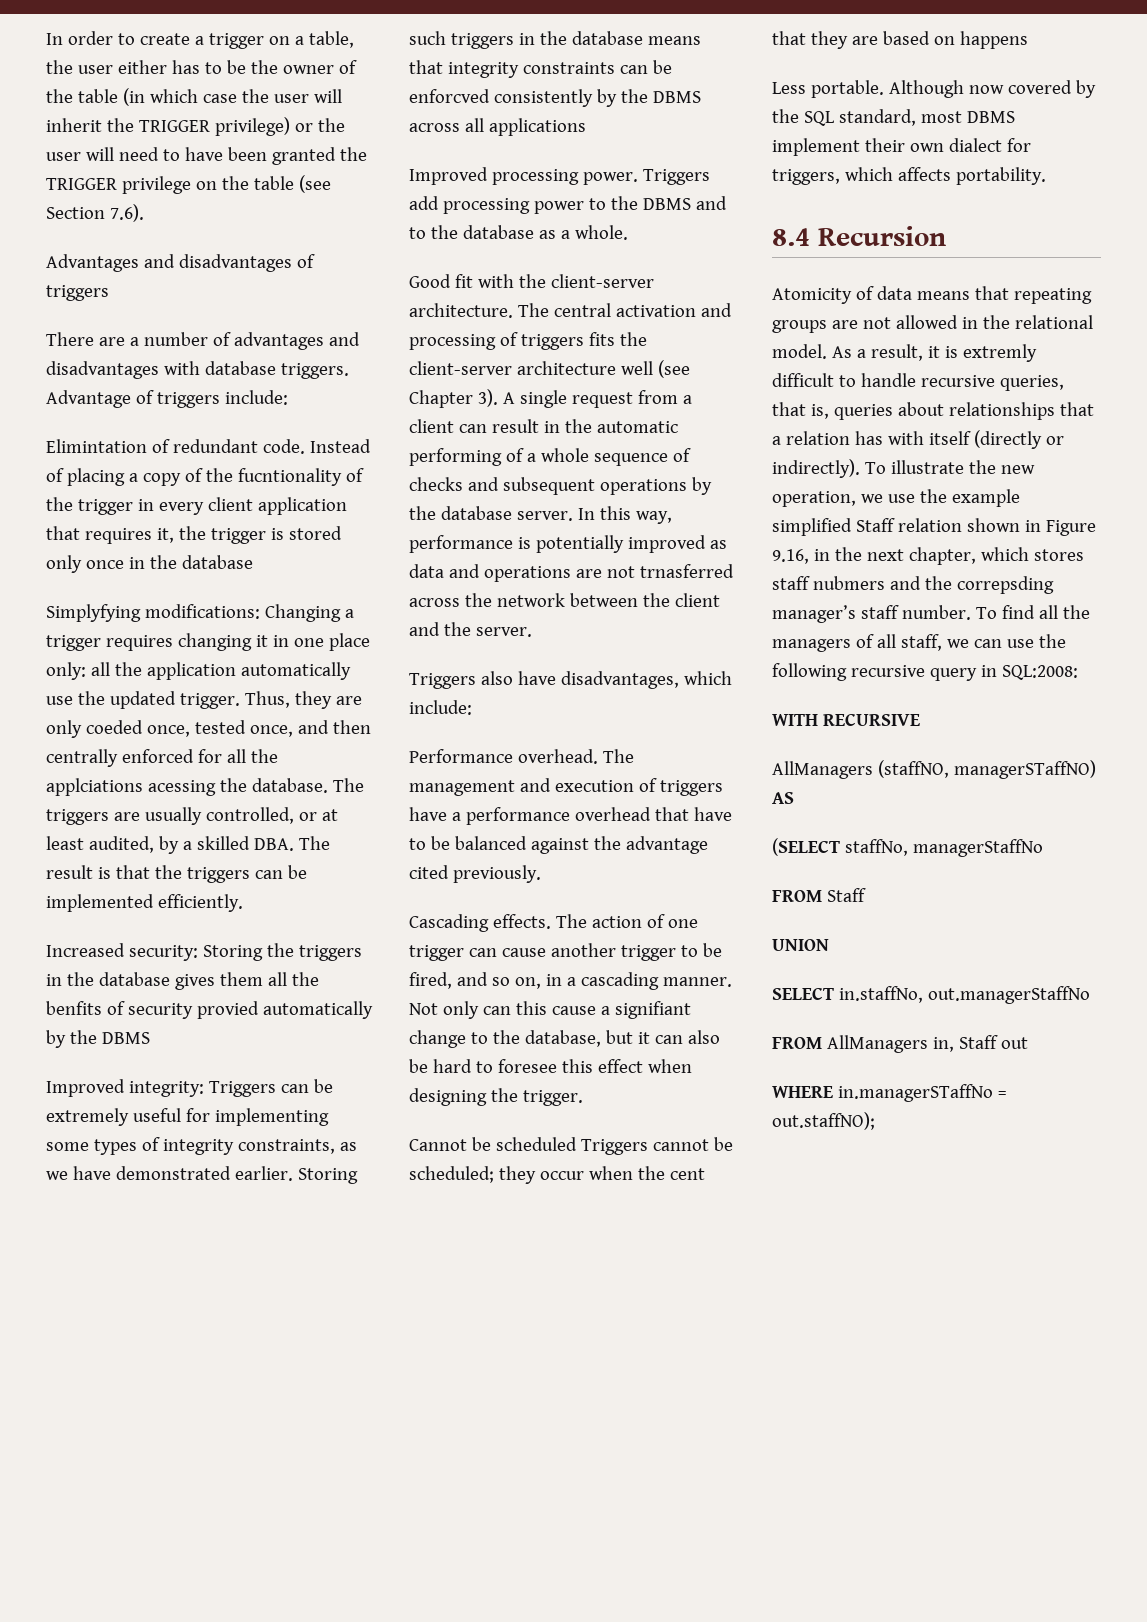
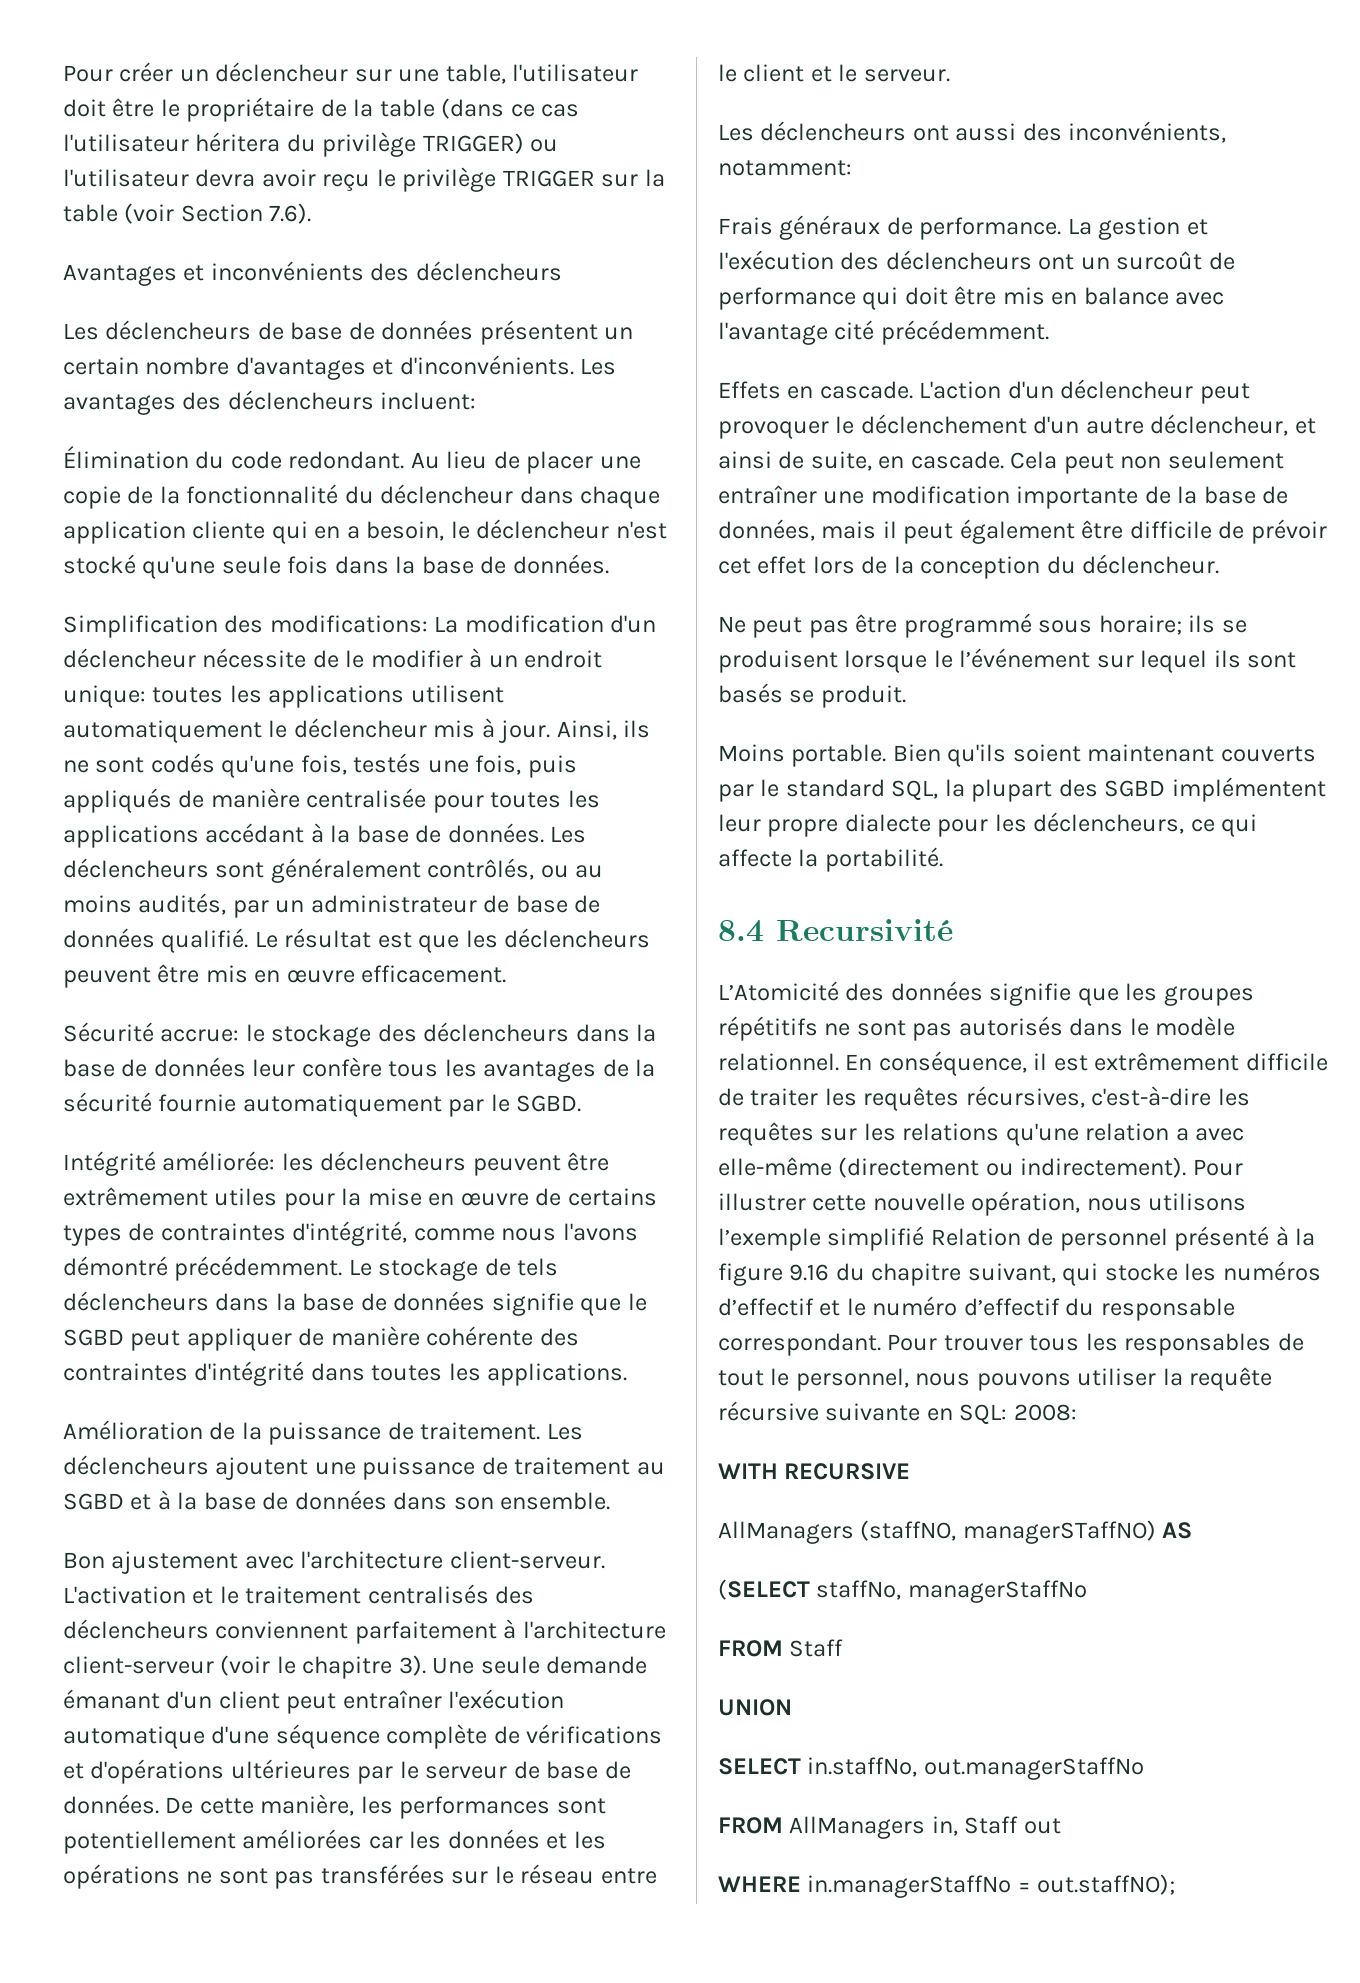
- In order to create a trigger on a table, the user either has to be the owner of the table (in which case the user will inherit the TRIGGER privilege) or the user will need to have been granted the TRIGGER privilege on the table (see Section 7.6).
- Advantages and disadvantages of triggers
- There are a number of advantages and disadvantages with database triggers. Advantage of triggers include:
- Elimintation of redundant code. Instead of placing a copy of the fucntionality of the trigger in every client application that requires it, the trigger is stored only once in the database
- Simplyfying modifications: Changing a trigger requires changing it in one place only: all the application automatically use the updated trigger. Thus, they are only coeded once, tested once, and then centrally enforced for all the applciations acessing the database. The triggers are usually controlled, or at least audited, by a skilled DBA. The result is that the triggers can be implemented efficiently.
- Increased security: Storing the triggers in the database gives them all the benfits of security provied automatically by the DBMS
- Improved integrity: Triggers can be extremely useful for implementing some types of integrity constraints, as we have demonstrated earlier. Storing such triggers in the database means that integrity constraints can be enforcved consistently by the DBMS across all applications
- Improved processing power. Triggers add processing power to the DBMS and to the database as a whole.
- Good fit with the client-server architecture. The central activation and processing of triggers fits the client-server architecture well (see Chapter 3). A single request from a client can result in the automatic performing of a whole sequence of checks and subsequent operations by the database server. In this way, performance is potentially improved as data and operations are not trnasferred across the network between the client and the server.
- Triggers also have disadvantages, which include:
- Performance overhead. The management and execution of triggers have a performance overhead that have to be balanced against the advantage cited previously.
- Cascading effects. The action of one trigger can cause another trigger to be fired, and so on, in a cascading manner. Not only can this cause a signifiant change to the database, but it can also be hard to foresee this effect when designing the trigger.
- Cannot be scheduled Triggers cannot be scheduled; they occur when the cent that they are based on happens
- Less portable. Although now covered by the SQL standard, most DBMS implement their own dialect for triggers, which affects portability.
- 8.4 Recursion
- Atomicity of data means that repeating groups are not allowed in the relational model. As a result, it is extremly difficult to handle recursive queries, that is, queries about relationships that a relation has with itself (directly or indirectly). To illustrate the new operation, we use the example simplified Staff relation shown in Figure 9.16, in the next chapter, which stores staff nubmers and the correpsding manager’s staff number. To find all the managers of all staff, we can use the following recursive query in SQL:2008:
+ Pour créer un déclencheur sur une table, l'utilisateur doit être le propriétaire de la table (dans ce cas l'utilisateur héritera du privilège TRIGGER) ou l'utilisateur devra avoir reçu le privilège TRIGGER sur la table (voir Section 7.6).
+ Avantages et inconvénients des déclencheurs
+ Les déclencheurs de base de données présentent un certain nombre d'avantages et d'inconvénients. Les avantages des déclencheurs incluent:
+ Élimination du code redondant. Au lieu de placer une copie de la fonctionnalité du déclencheur dans chaque application cliente qui en a besoin, le déclencheur n'est stocké qu'une seule fois dans la base de données.
+ Simplification des modifications: La modification d'un déclencheur nécessite de le modifier à un endroit unique: toutes les applications utilisent automatiquement le déclencheur mis à jour. Ainsi, ils ne sont codés qu'une fois, testés une fois, puis appliqués de manière centralisée pour toutes les applications accédant à la base de données. Les déclencheurs sont généralement contrôlés, ou au moins audités, par un administrateur de base de données qualifié. Le résultat est que les déclencheurs peuvent être mis en œuvre efficacement.
+ Sécurité accrue: le stockage des déclencheurs dans la base de données leur confère tous les avantages de la sécurité fournie automatiquement par le SGBD.
+ Intégrité améliorée: les déclencheurs peuvent être extrêmement utiles pour la mise en œuvre de certains types de contraintes d'intégrité, comme nous l'avons démontré précédemment. Le stockage de tels déclencheurs dans la base de données signifie que le SGBD peut appliquer de manière cohérente des contraintes d'intégrité dans toutes les applications.
+ Amélioration de la puissance de traitement. Les déclencheurs ajoutent une puissance de traitement au SGBD et à la base de données dans son ensemble.
+ Bon ajustement avec l'architecture client-serveur. L'activation et le traitement centralisés des déclencheurs conviennent parfaitement à l'architecture client-serveur (voir le chapitre 3). Une seule demande émanant d'un client peut entraîner l'exécution automatique d'une séquence complète de vérifications et d'opérations ultérieures par le serveur de base de données. De cette manière, les performances sont potentiellement améliorées car les données et les opérations ne sont pas transférées sur le réseau entre le client et le serveur.
+ Les déclencheurs ont aussi des inconvénients, notamment:
+ Frais généraux de performance. La gestion et l'exécution des déclencheurs ont un surcoût de performance qui doit être mis en balance avec l'avantage cité précédemment.
+ Effets en cascade. L'action d'un déclencheur peut provoquer le déclenchement d'un autre déclencheur, et ainsi de suite, en cascade. Cela peut non seulement entraîner une modification importante de la base de données, mais il peut également être difficile de prévoir cet effet lors de la conception du déclencheur.
+ Ne peut pas être programmé sous horaire; ils se produisent lorsque le l’événement sur lequel ils sont basés se produit.
+ Moins portable. Bien qu'ils soient maintenant couverts par le standard SQL, la plupart des SGBD implémentent leur propre dialecte pour les déclencheurs, ce qui affecte la portabilité.
+ 8.4 Recursivité
+ L’Atomicité des données signifie que les groupes répétitifs ne sont pas autorisés dans le modèle relationnel. En conséquence, il est extrêmement difficile de traiter les requêtes récursives, c'est-à-dire les requêtes sur les relations qu'une relation a avec elle-même (directement ou indirectement). Pour illustrer cette nouvelle opération, nous utilisons l’exemple simplifié Relation de personnel présenté à la figure 9.16 du chapitre suivant, qui stocke les numéros d’effectif et le numéro d’effectif du responsable correspondant. Pour trouver tous les responsables de tout le personnel, nous pouvons utiliser la requête récursive suivante en SQL: 2008:
- WHERE in.managerSTaffNo = out.staffNO);
+ WHERE in.managerStaffNo = out.staffNO);

